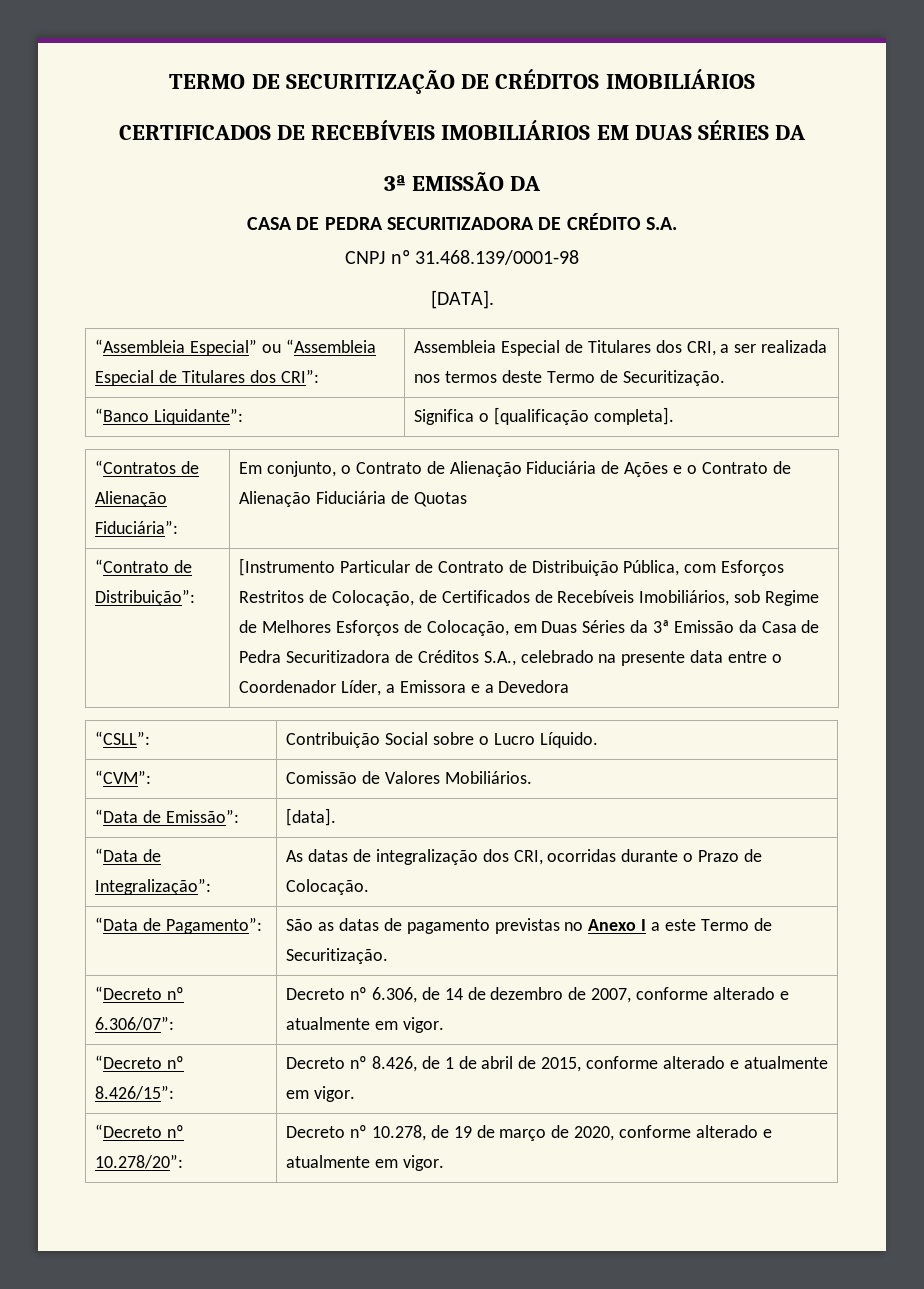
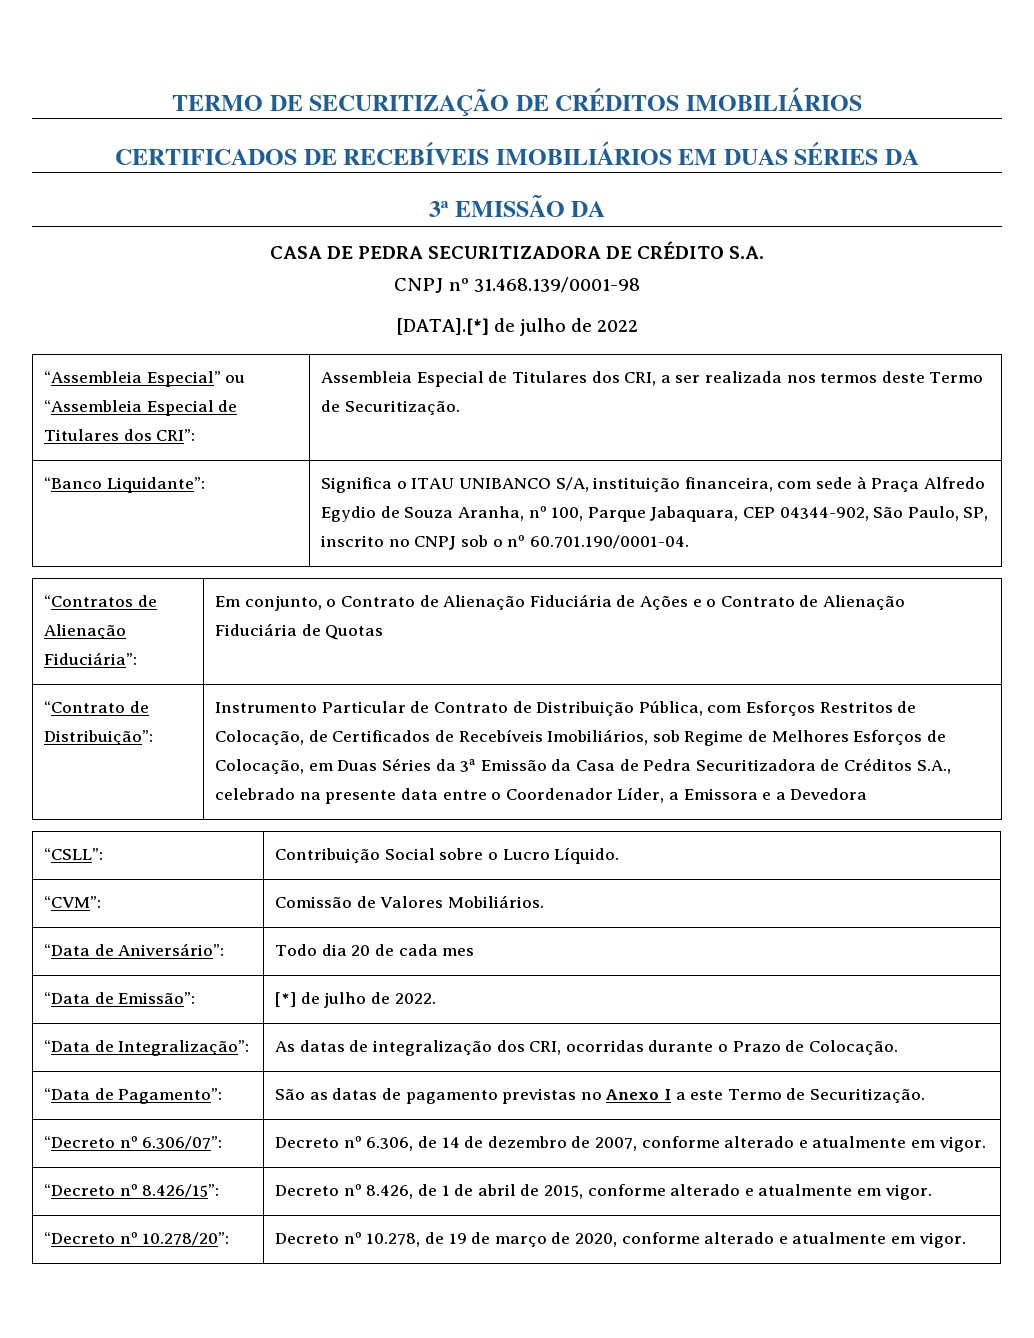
- [DATA].
+ [DATA].[*] de julho de 2022
- “Banco Liquidante”: | Significa o [qualificação completa].
+ “Banco Liquidante”: | Significa o ITAU UNIBANCO S/A, instituição financeira, com sede à Praça Alfredo Egydio de Souza Aranha, nº 100, Parque Jabaquara, CEP 04344-902, São Paulo, SP, inscrito no CNPJ sob o nº 60.701.190/0001-04.
- [Instrumento Particular de Contrato de Distribuição Pública, com Esforços Restritos de Colocação, de Certificados de Recebíveis Imobiliários, sob Regime de Melhores Esforços de Colocação, em Duas Séries da 3ª Emissão da Casa de Pedra Securitizadora de Créditos S.A., celebrado na presente data entre o Coordenador Líder, a Emissora e a Devedora
+ Instrumento Particular de Contrato de Distribuição Pública, com Esforços Restritos de Colocação, de Certificados de Recebíveis Imobiliários, sob Regime de Melhores Esforços de Colocação, em Duas Séries da 3ª Emissão da Casa de Pedra Securitizadora de Créditos S.A., celebrado na presente data entre o Coordenador Líder, a Emissora e a Devedora
- “Data de Emissão”: | [data].
+ “Data de Aniversário”: | Todo dia 20 de cada mes
+ “Data de Emissão”: | [*] de julho de 2022.

